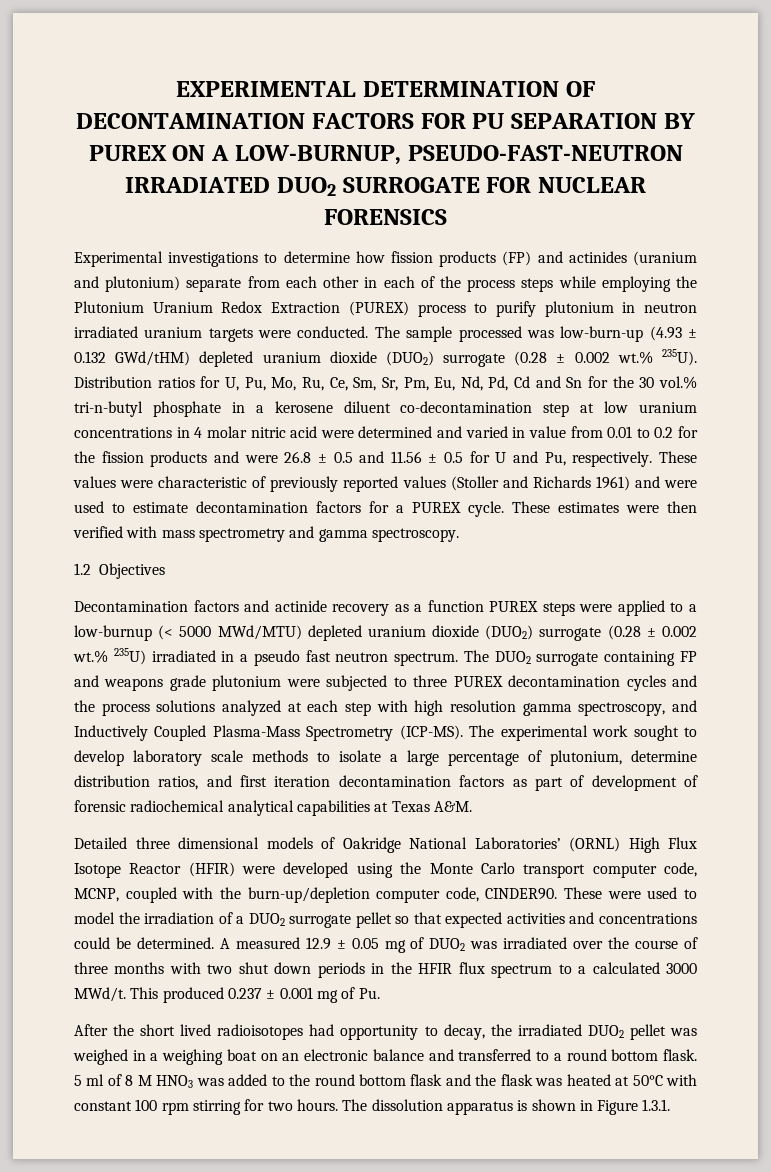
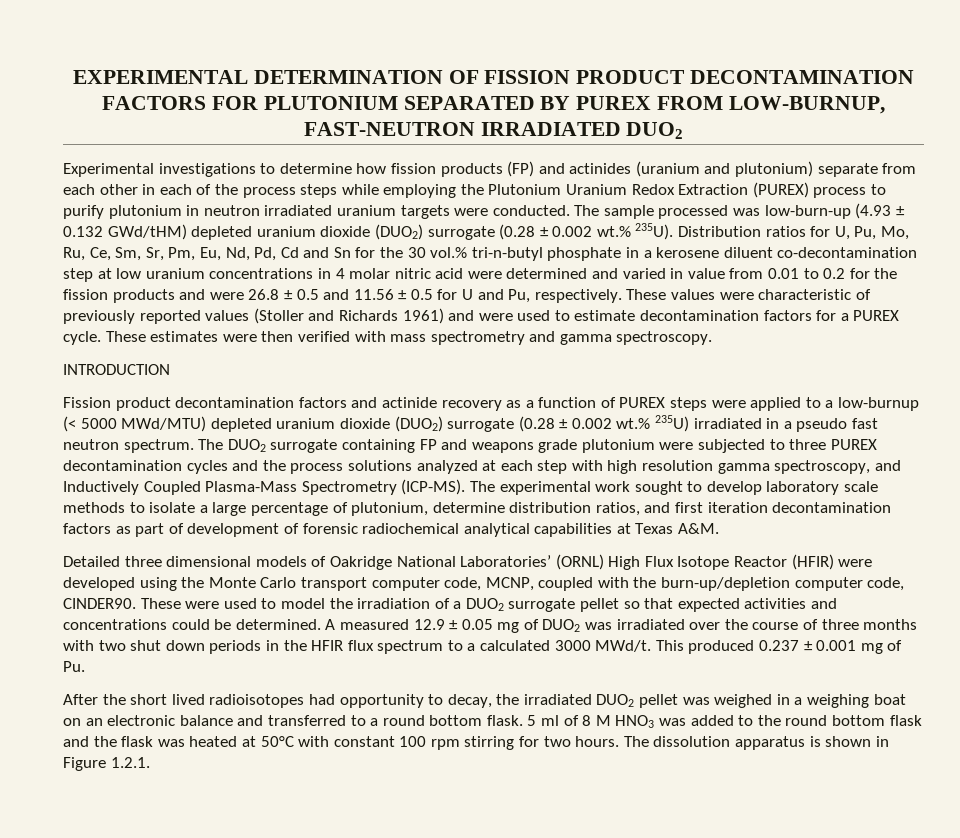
- EXPERIMENTAL DETERMINATION OF DECONTAMINATION FACTORS FOR PU SEPARATION BY PUREX ON A LOW-BURNUP, PSEUDO-FAST-NEUTRON IRRADIATED DUO2 SURROGATE FOR NUCLEAR FORENSICS
+ EXPERIMENTAL DETERMINATION OF FISSION PRODUCT DECONTAMINATION FACTORS FOR PLUTONIUM SEPARATED BY PUREX FROM LOW-BURNUP, FAST-NEUTRON IRRADIATED DUO2
- 1.2 Objectives
- Decontamination factors and actinide recovery as a function PUREX steps were applied to a low-burnup (< 5000 MWd/MTU) depleted uranium dioxide (DUO2) surrogate (0.28 ± 0.002 wt.% 235U) irradiated in a pseudo fast neutron spectrum.
+ INTRODUCTION
+ Fission product decontamination factors and actinide recovery as a function of PUREX steps were applied to a low-burnup (< 5000 MWd/MTU) depleted uranium dioxide (DUO2) surrogate (0.28 ± 0.002 wt.% 235U) irradiated in a pseudo fast neutron spectrum.
- The dissolution apparatus is shown in Figure 1.3.1.
+ The dissolution apparatus is shown in Figure 1.2.1.

